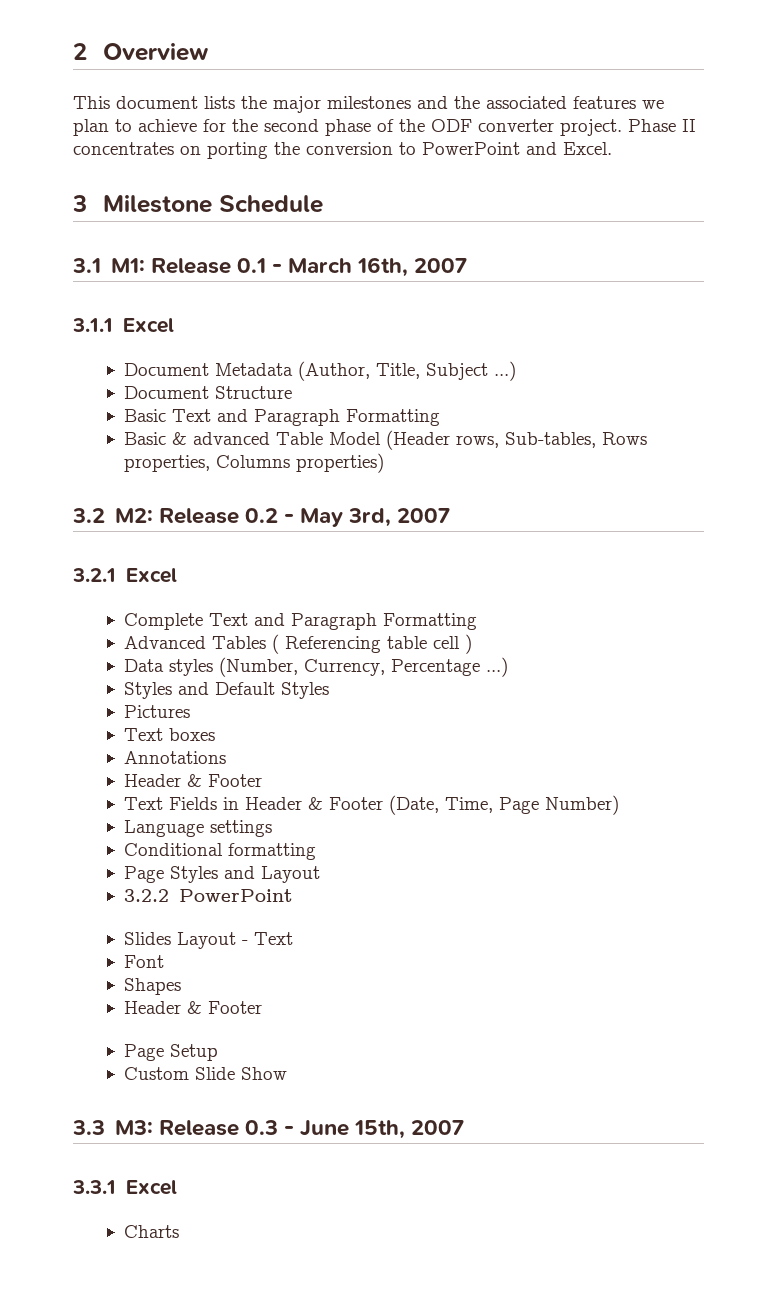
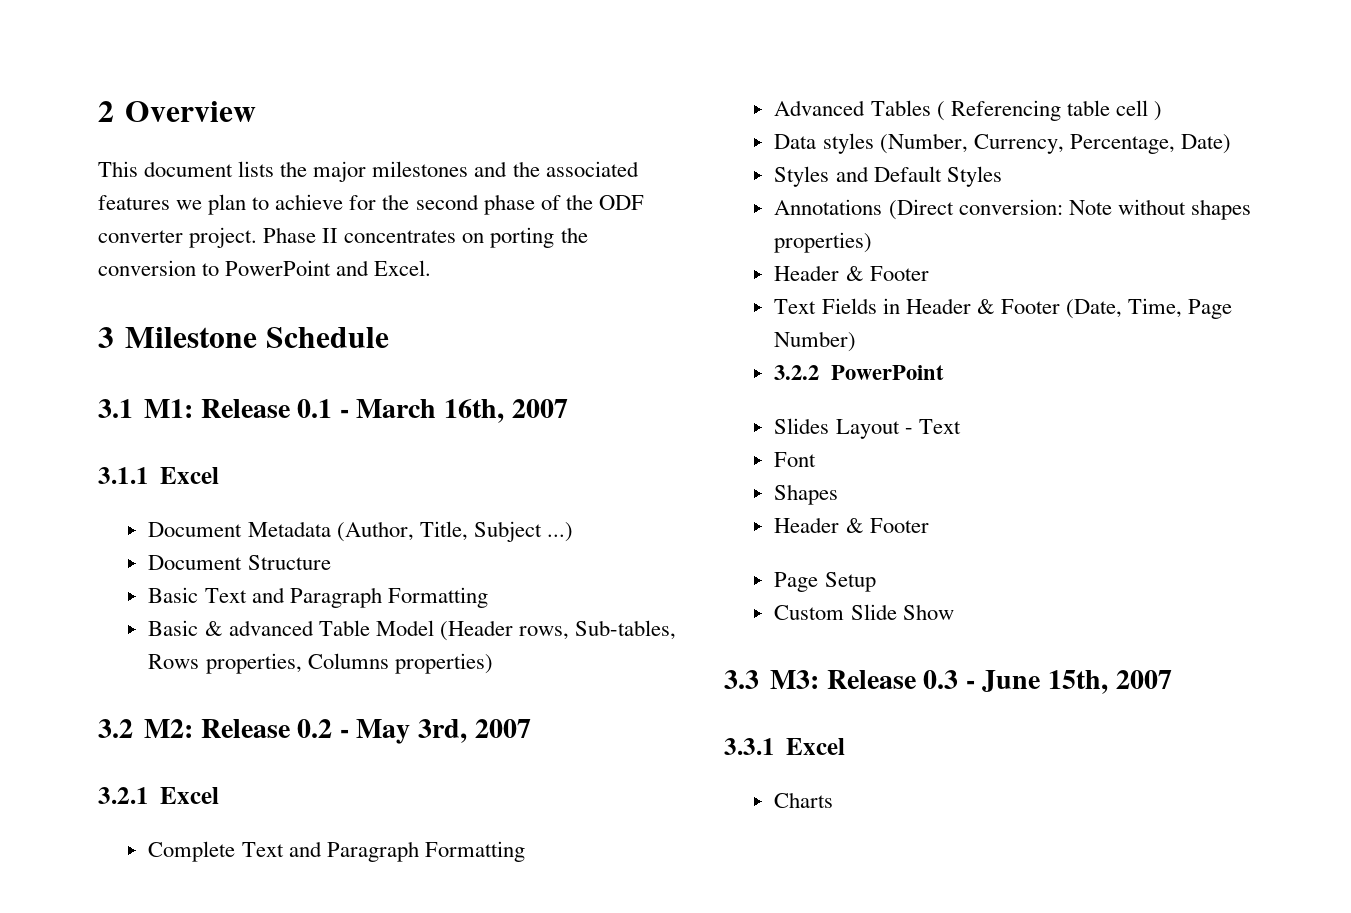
- Data styles (Number, Currency, Percentage ...)
+ Data styles (Number, Currency, Percentage, Date)
- Pictures
- Text boxes
- Annotations
+ Annotations (Direct conversion: Note without shapes properties)
- Language settings
- Conditional formatting
- Page Styles and Layout

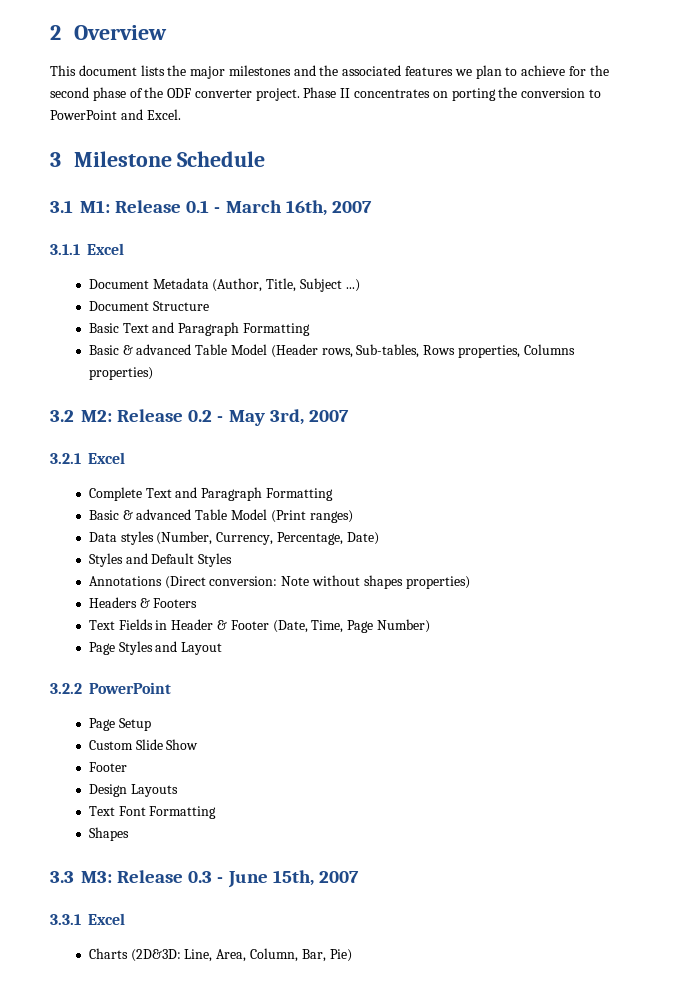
- Advanced Tables ( Referencing table cell )
+ Basic & advanced Table Model (Print ranges)
  Annotations (Direct conversion: Note without shapes properties)
- Header & Footer
+ Headers & Footers
+ Page Styles and Layout
  3.2.2 PowerPoint
- Slides Layout - Text
- Font
- Shapes
- Header & Footer
  Custom Slide Show
+ Footer
+ Design Layouts
+ Text Font Formatting
+ Shapes
- Charts
+ Charts (2D&3D: Line, Area, Column, Bar, Pie)

